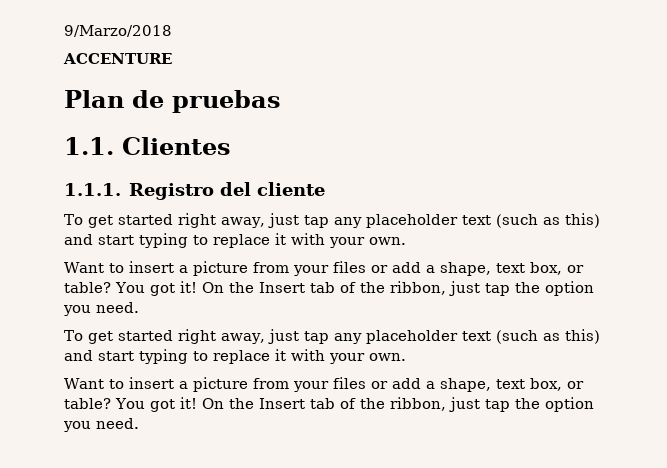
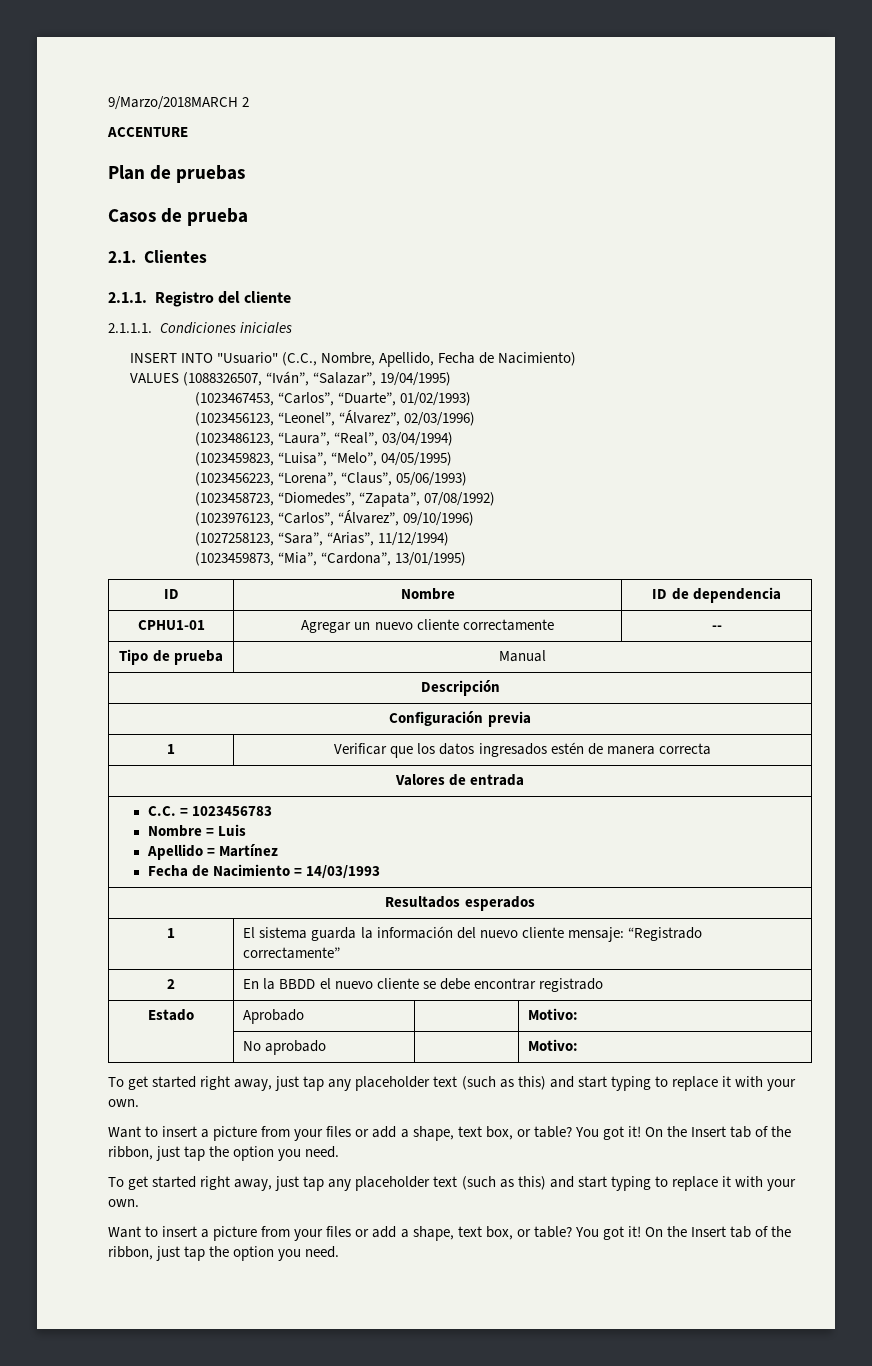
- 9/Marzo/2018
+ 9/Marzo/2018MARCH 2
- 1.1. Clientes
+ Casos de prueba
+ 2.1. Clientes
- 1.1.1. Registro del cliente
+ 2.1.1. Registro del cliente
+ 2.1.1.1. Condiciones iniciales
+ INSERT INTO "Usuario" (C.C., Nombre, Apellido, Fecha de Nacimiento)
+ VALUES (1088326507, “Iván”, “Salazar”, 19/04/1995)
+ (1023467453, “Carlos”, “Duarte”, 01/02/1993)
+ (1023456123, “Leonel”, “Álvarez”, 02/03/1996)
+ (1023486123, “Laura”, “Real”, 03/04/1994)
+ (1023459823, “Luisa”, “Melo”, 04/05/1995)
+ (1023456223, “Lorena”, “Claus”, 05/06/1993)
+ (1023458723, “Diomedes”, “Zapata”, 07/08/1992)
+ (1023976123, “Carlos”, “Álvarez”, 09/10/1996)
+ (1027258123, “Sara”, “Arias”, 11/12/1994)
+ (1023459873, “Mia”, “Cardona”, 13/01/1995)
+ ID | Nombre | ID de dependencia
+ CPHU1-01 | Agregar un nuevo cliente correctamente | --
+ Tipo de prueba | Manual
+ Descripción
+ Configuración previa
+ 1 | Verificar que los datos ingresados estén de manera correcta
+ Valores de entrada
+ C.C. = 1023456783
+ Nombre = Luis
+ Apellido = Martínez
+ Fecha de Nacimiento = 14/03/1993
+ Resultados esperados
+ 1 | El sistema guarda la información del nuevo cliente mensaje: “Registrado correctamente”
+ 2 | En la BBDD el nuevo cliente se debe encontrar registrado
+ Estado | Aprobado | | Motivo:
+ | No aprobado | | Motivo:

